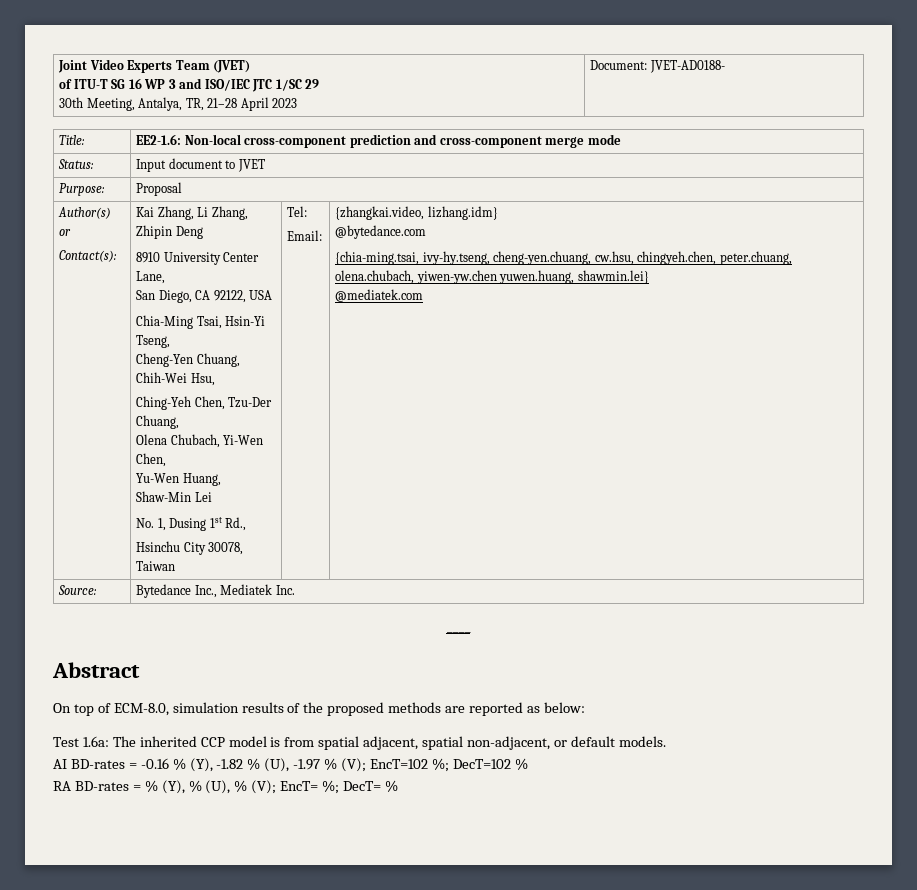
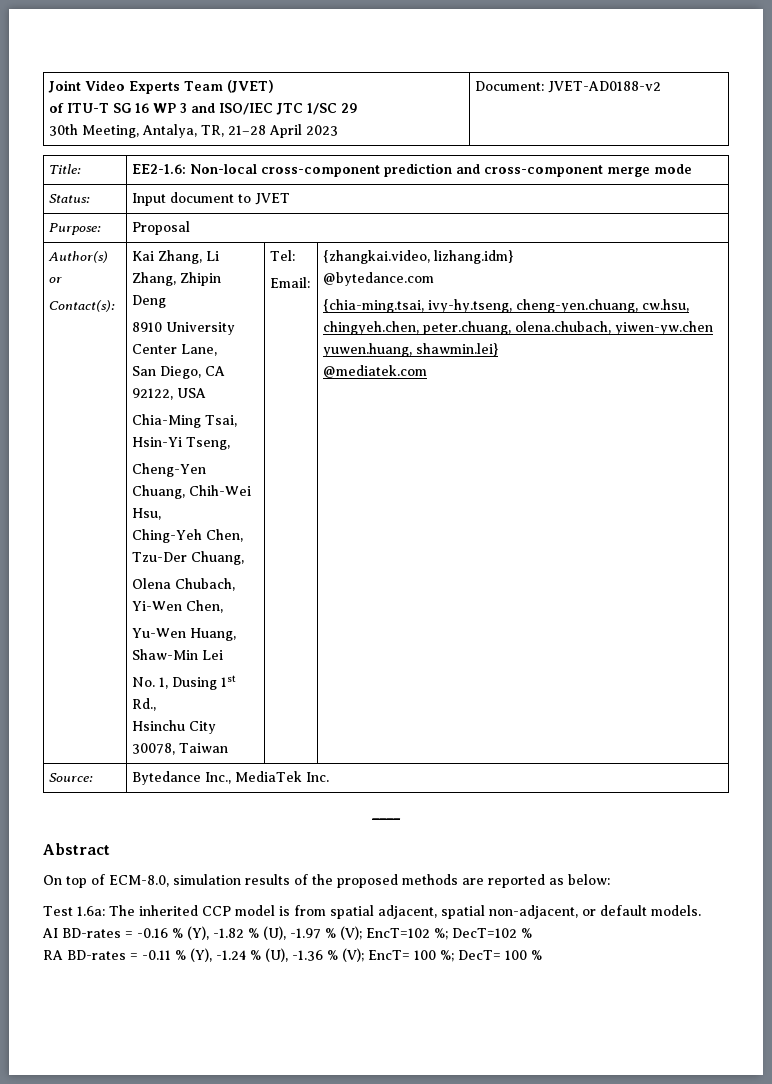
  Joint Video Experts Team (JVET)
  of ITU-T SG 16 WP 3 and ISO/IEC JTC 1/SC 29
- 30th Meeting, Antalya, TR, 21–28 April 2023 | Document: JVET-AD0188-
+ 30th Meeting, Antalya, TR, 21–28 April 2023 | Document: JVET-AD0188-v2
- Source: | Bytedance Inc., Mediatek Inc.
+ Source: | Bytedance Inc., MediaTek Inc.
- RA BD-rates = % (Y), % (U), % (V); EncT= %; DecT= %
+ RA BD-rates = -0.11 % (Y), -1.24 % (U), -1.36 % (V); EncT= 100 %; DecT= 100 %

